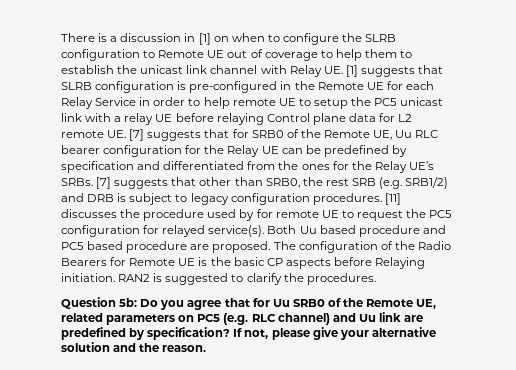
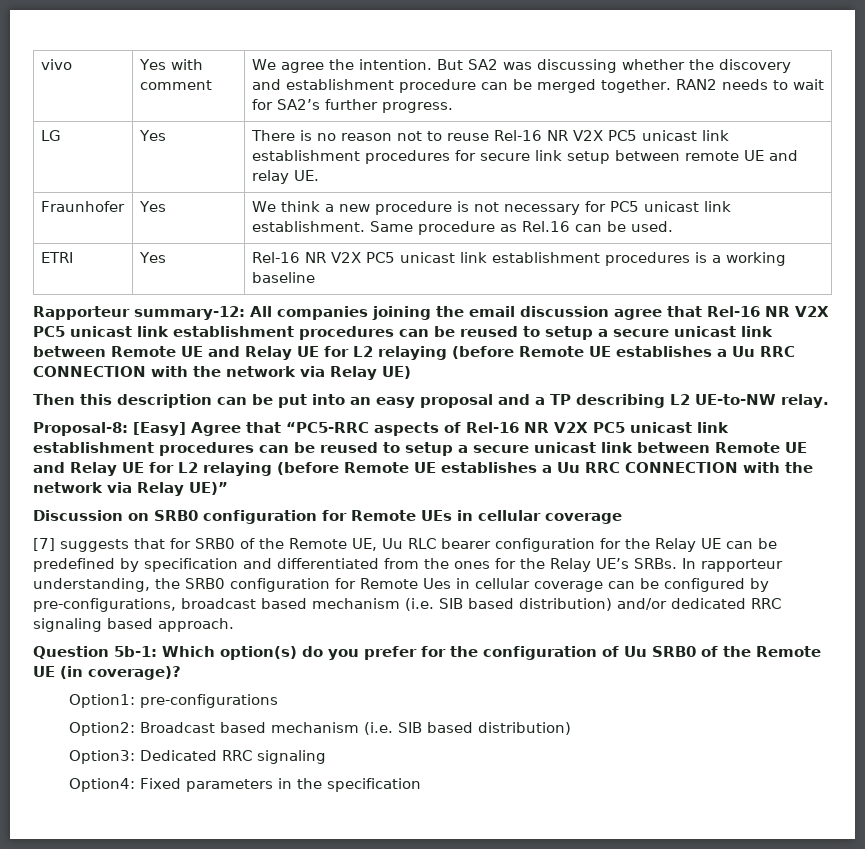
- There is a discussion in [1] on when to configure the SLRB configuration to Remote UE out of coverage to help them to establish the unicast link channel with Relay UE. [1] suggests that SLRB configuration is pre-configured in the Remote UE for each Relay Service in order to help remote UE to setup the PC5 unicast link with a relay UE before relaying Control plane data for L2 remote UE. [7] suggests that for SRB0 of the Remote UE, Uu RLC bearer configuration for the Relay UE can be predefined by specification and differentiated from the ones for the Relay UE’s SRBs.
+ vivo | Yes with comment | We agree the intention. But SA2 was discussing whether the discovery and establishment procedure can be merged together. RAN2 needs to wait for SA2’s further progress.
+ LG | Yes | There is no reason not to reuse Rel-16 NR V2X PC5 unicast link establishment procedures for secure link setup between remote UE and relay UE.
+ Fraunhofer | Yes | We think a new procedure is not necessary for PC5 unicast link establishment. Same procedure as Rel.16 can be used.
+ ETRI | Yes | Rel-16 NR V2X PC5 unicast link establishment procedures is a working baseline
+ Rapporteur summary-12: All companies joining the email discussion agree that Rel-16 NR V2X PC5 unicast link establishment procedures can be reused to setup a secure unicast link between Remote UE and Relay UE for L2 relaying (before Remote UE establishes a Uu RRC CONNECTION with the network via Relay UE)
+ Then this description can be put into an easy proposal and a TP describing L2 UE-to-NW relay.
+ Proposal-8: [Easy] Agree that “PC5-RRC aspects of Rel-16 NR V2X PC5 unicast link establishment procedures can be reused to setup a secure unicast link between Remote UE and Relay UE for L2 relaying (before Remote UE establishes a Uu RRC CONNECTION with the network via Relay UE)”
+ Discussion on SRB0 configuration for Remote UEs in cellular coverage
+ [7] suggests that for SRB0 of the Remote UE, Uu RLC bearer configuration for the Relay UE can be predefined by specification and differentiated from the ones for the Relay UE’s SRBs.
- [7] suggests that other than SRB0, the rest SRB (e.g. SRB1/2) and DRB is subject to legacy configuration procedures. [11] discusses the procedure used by for remote UE to request the PC5 configuration for relayed service(s). Both Uu based procedure and PC5 based procedure are proposed. The configuration of the Radio Bearers for Remote UE is the basic CP aspects before Relaying initiation. RAN2 is suggested to clarify the procedures.
- Question 5b: Do you agree that for Uu SRB0 of the Remote UE, related parameters on PC5 (e.g. RLC channel) and Uu link are predefined by specification? If not, please give your alternative solution and the reason.
+ In rapporteur understanding, the SRB0 configuration for Remote Ues in cellular coverage can be configured by pre-configurations, broadcast based mechanism (i.e. SIB based distribution) and/or dedicated RRC signaling based approach.
+ Question 5b-1: Which option(s) do you prefer for the configuration of Uu SRB0 of the Remote UE (in coverage)?
+ Option1: pre-configurations
+ Option2: Broadcast based mechanism (i.e. SIB based distribution)
+ Option3: Dedicated RRC signaling
+ Option4: Fixed parameters in the specification

